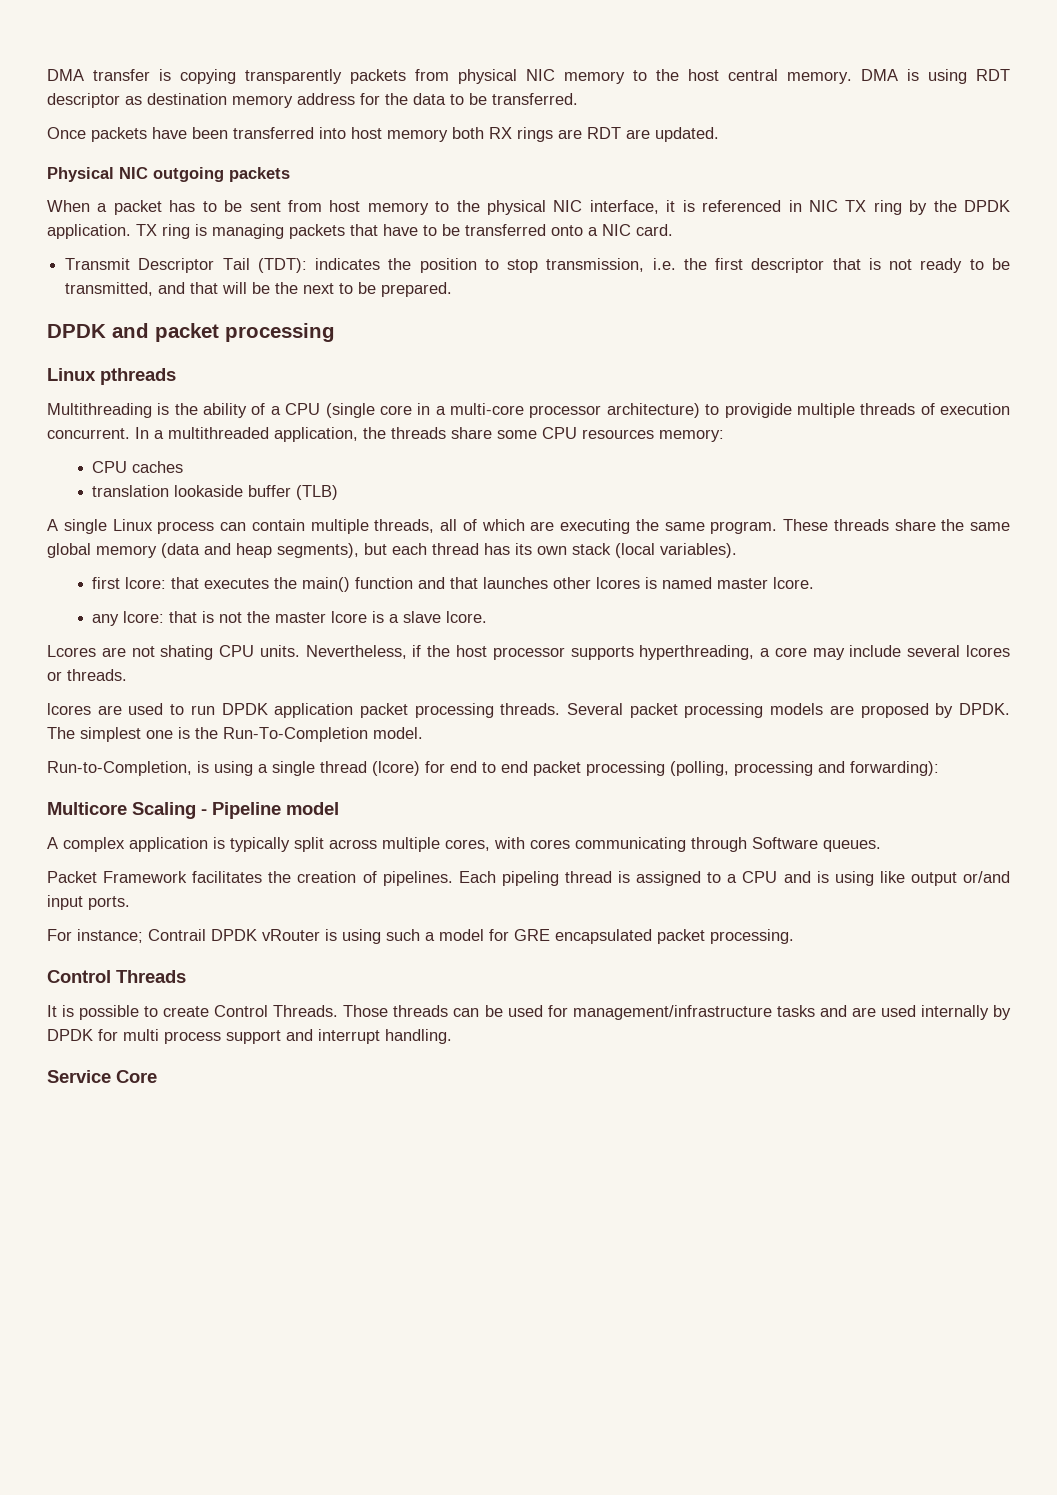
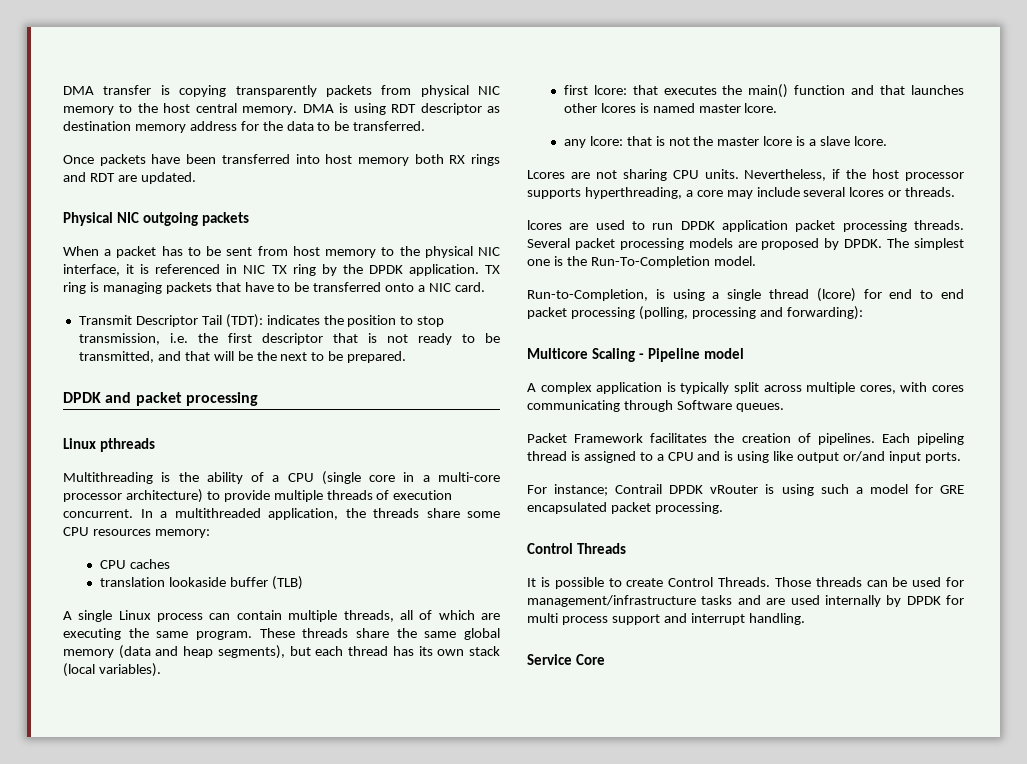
- Once packets have been transferred into host memory both RX rings are RDT are updated.
+ Once packets have been transferred into host memory both RX rings and RDT are updated.
- Multithreading is the ability of a CPU (single core in a multi-core processor architecture) to provigide multiple threads of execution concurrent.
+ Multithreading is the ability of a CPU (single core in a multi-core processor architecture) to provide multiple threads of execution concurrent.
- Lcores are not shating CPU units.
+ Lcores are not sharing CPU units.

